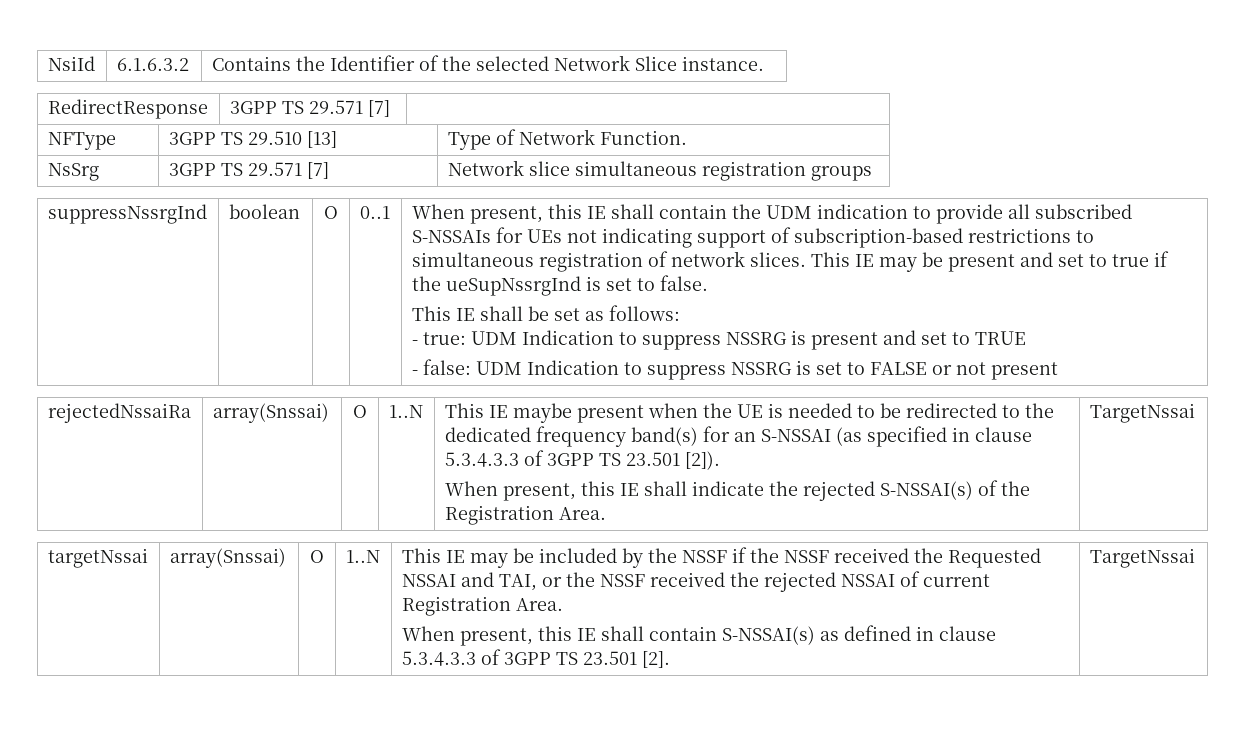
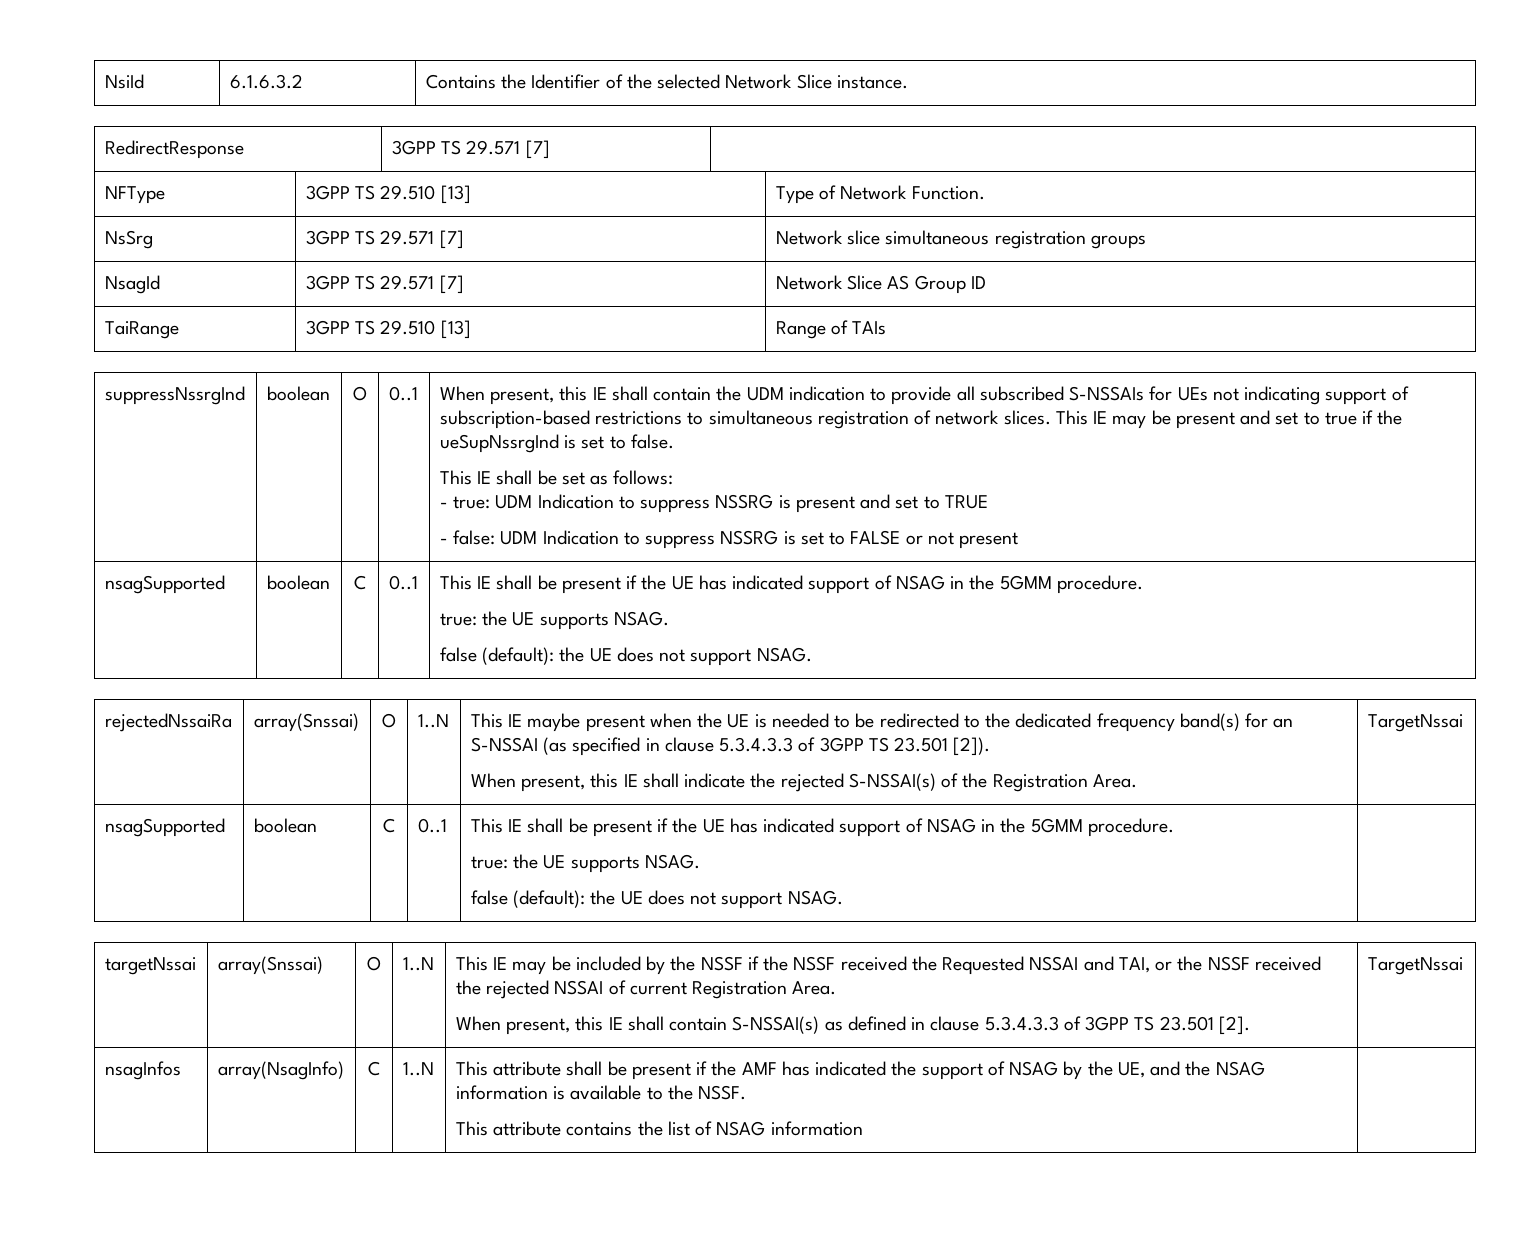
+ NsagId | 3GPP TS 29.571 [7] | Network Slice AS Group ID
+ TaiRange | 3GPP TS 29.510 [13] | Range of TAIs
  - false: UDM Indication to suppress NSSRG is set to FALSE or not present
+ nsagSupported | boolean | C | 0..1 | This IE shall be present if the UE has indicated support of NSAG in the 5GMM procedure.
+ true: the UE supports NSAG.
+ false (default): the UE does not support NSAG.
  When present, this IE shall indicate the rejected S-NSSAI(s) of the Registration Area. | TargetNssai
+ nsagSupported | boolean | C | 0..1 | This IE shall be present if the UE has indicated support of NSAG in the 5GMM procedure.
+ true: the UE supports NSAG.
+ false (default): the UE does not support NSAG. |
+ nsagInfos | array(NsagInfo) | C | 1..N | This attribute shall be present if the AMF has indicated the support of NSAG by the UE, and the NSAG information is available to the NSSF.
+ This attribute contains the list of NSAG information |

